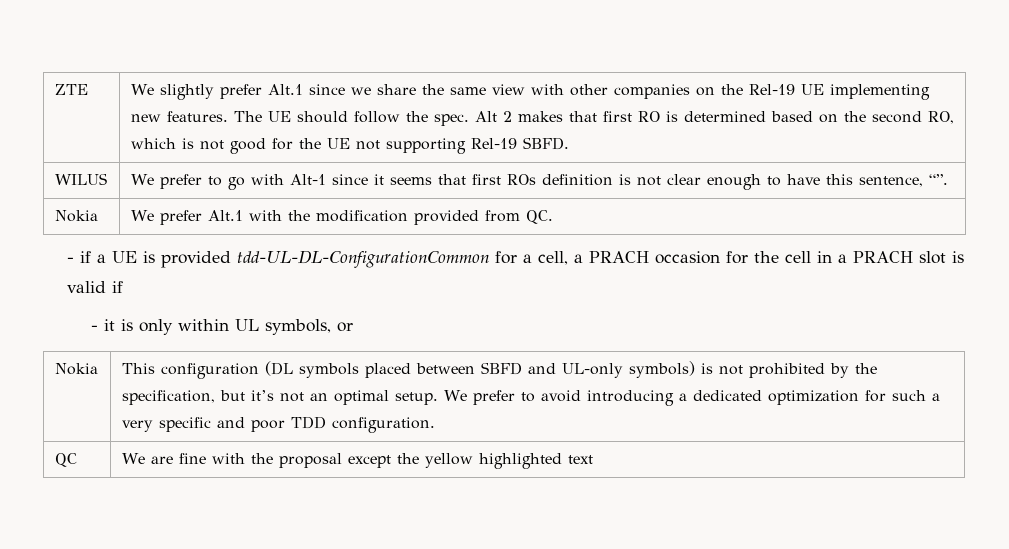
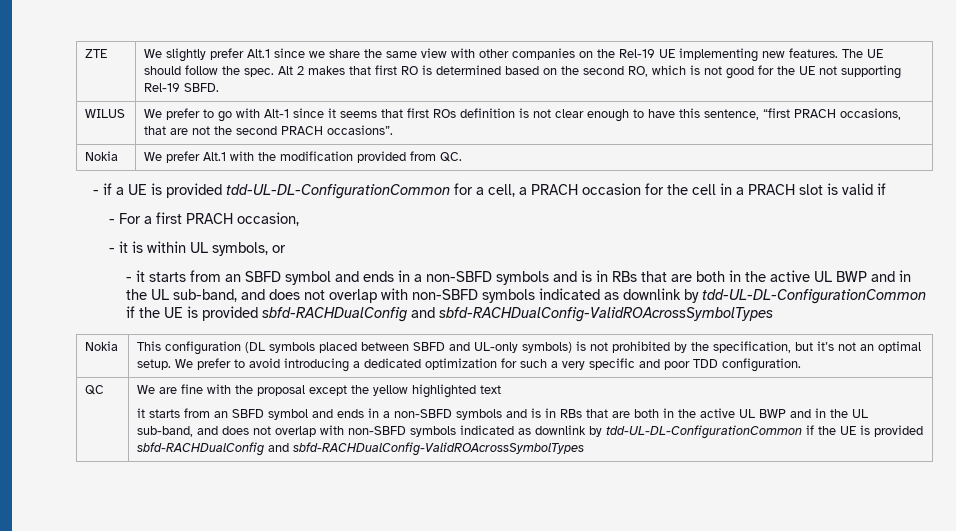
- WILUS | We prefer to go with Alt-1 since it seems that first ROs definition is not clear enough to have this sentence, “”.
+ WILUS | We prefer to go with Alt-1 since it seems that first ROs definition is not clear enough to have this sentence, “first PRACH occasions, that are not the second PRACH occasions”.
+ - For a first PRACH occasion,
- - it is only within UL symbols, or
+ - it is within UL symbols, or
+ - it starts from an SBFD symbol and ends in a non-SBFD symbols and is in RBs that are both in the active UL BWP and in the UL sub-band, and does not overlap with non-SBFD symbols indicated as downlink by tdd-UL-DL-ConfigurationCommon if the UE is provided sbfd-RACHDualConfig and sbfd-RACHDualConfig-ValidROAcrossSymbolTypes
  We are fine with the proposal except the yellow highlighted text
+ it starts from an SBFD symbol and ends in a non-SBFD symbols and is in RBs that are both in the active UL BWP and in the UL sub-band, and does not overlap with non-SBFD symbols indicated as downlink by tdd-UL-DL-ConfigurationCommon if the UE is provided sbfd-RACHDualConfig and sbfd-RACHDualConfig-ValidROAcrossSymbolTypes

